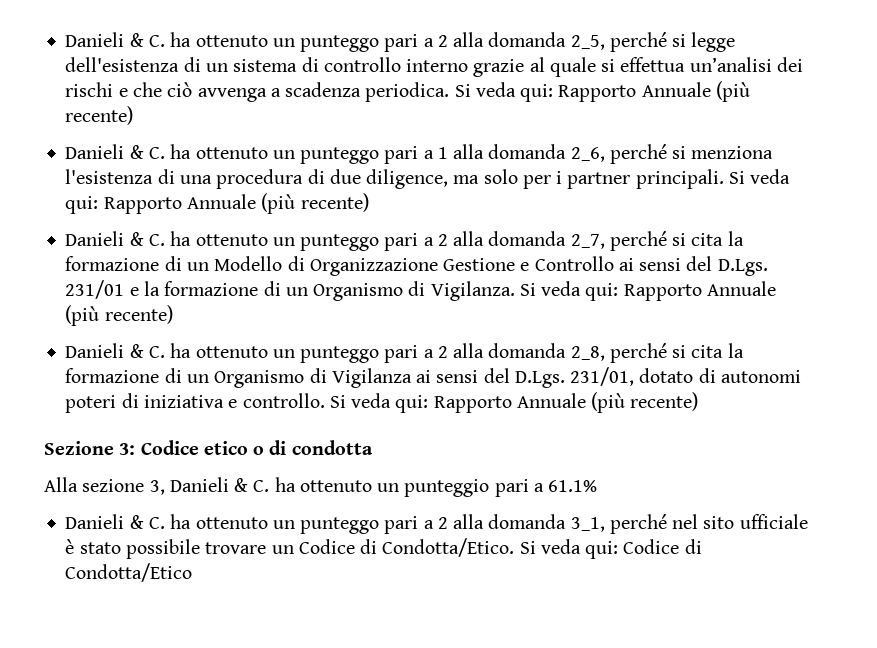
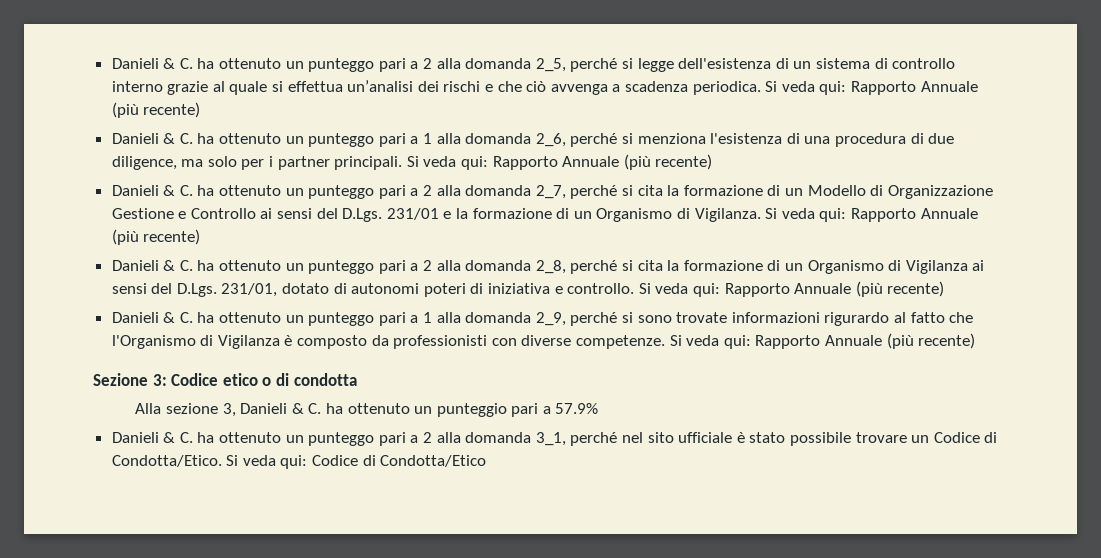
+ Danieli & C. ha ottenuto un punteggo pari a 1 alla domanda 2_9, perché si sono trovate informazioni rigurardo al fatto che l'Organismo di Vigilanza è composto da professionisti con diverse competenze. Si veda qui: Rapporto Annuale (più recente)
- Alla sezione 3, Danieli & C. ha ottenuto un punteggio pari a 61.1%
+ Alla sezione 3, Danieli & C. ha ottenuto un punteggio pari a 57.9%

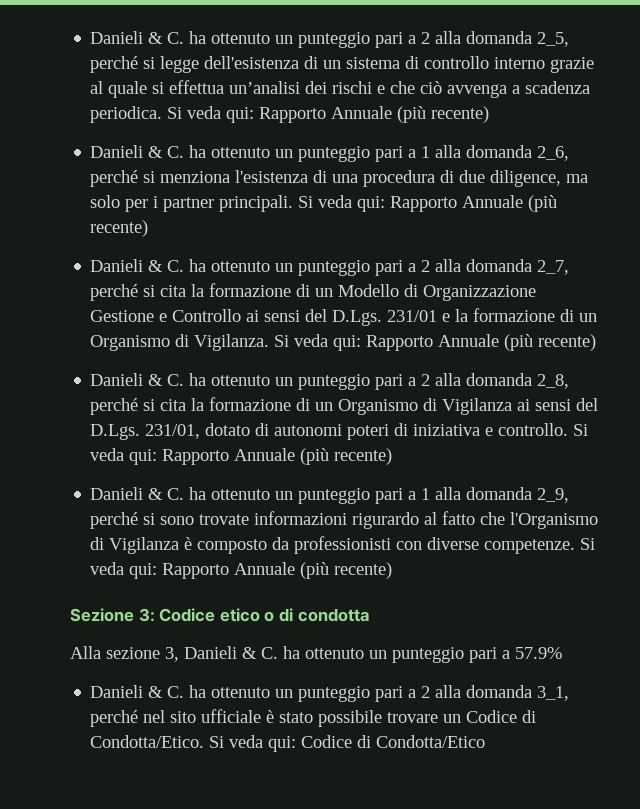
- Danieli & C. ha ottenuto un punteggo pari a 2 alla domanda 2_5, perché si legge dell'esistenza di un sistema di controllo interno grazie al quale si effettua un’analisi dei rischi e che ciò avvenga a scadenza periodica.
+ Danieli & C. ha ottenuto un punteggio pari a 2 alla domanda 2_5, perché si legge dell'esistenza di un sistema di controllo interno grazie al quale si effettua un’analisi dei rischi e che ciò avvenga a scadenza periodica.
- Danieli & C. ha ottenuto un punteggo pari a 1 alla domanda 2_6, perché si menziona l'esistenza di una procedura di due diligence, ma solo per i partner principali.
+ Danieli & C. ha ottenuto un punteggio pari a 1 alla domanda 2_6, perché si menziona l'esistenza di una procedura di due diligence, ma solo per i partner principali.
- Danieli & C. ha ottenuto un punteggo pari a 2 alla domanda 2_7, perché si cita la formazione di un Modello di Organizzazione Gestione e Controllo ai sensi del D.Lgs. 231/01 e la formazione di un Organismo di Vigilanza.
+ Danieli & C. ha ottenuto un punteggio pari a 2 alla domanda 2_7, perché si cita la formazione di un Modello di Organizzazione Gestione e Controllo ai sensi del D.Lgs. 231/01 e la formazione di un Organismo di Vigilanza.
- Danieli & C. ha ottenuto un punteggo pari a 2 alla domanda 2_8, perché si cita la formazione di un Organismo di Vigilanza ai sensi del D.Lgs. 231/01, dotato di autonomi poteri di iniziativa e controllo.
+ Danieli & C. ha ottenuto un punteggio pari a 2 alla domanda 2_8, perché si cita la formazione di un Organismo di Vigilanza ai sensi del D.Lgs. 231/01, dotato di autonomi poteri di iniziativa e controllo.
- Danieli & C. ha ottenuto un punteggo pari a 1 alla domanda 2_9, perché si sono trovate informazioni rigurardo al fatto che l'Organismo di Vigilanza è composto da professionisti con diverse competenze.
+ Danieli & C. ha ottenuto un punteggio pari a 1 alla domanda 2_9, perché si sono trovate informazioni rigurardo al fatto che l'Organismo di Vigilanza è composto da professionisti con diverse competenze.
- Danieli & C. ha ottenuto un punteggo pari a 2 alla domanda 3_1, perché nel sito ufficiale è stato possibile trovare un Codice di Condotta/Etico.
+ Danieli & C. ha ottenuto un punteggio pari a 2 alla domanda 3_1, perché nel sito ufficiale è stato possibile trovare un Codice di Condotta/Etico.

